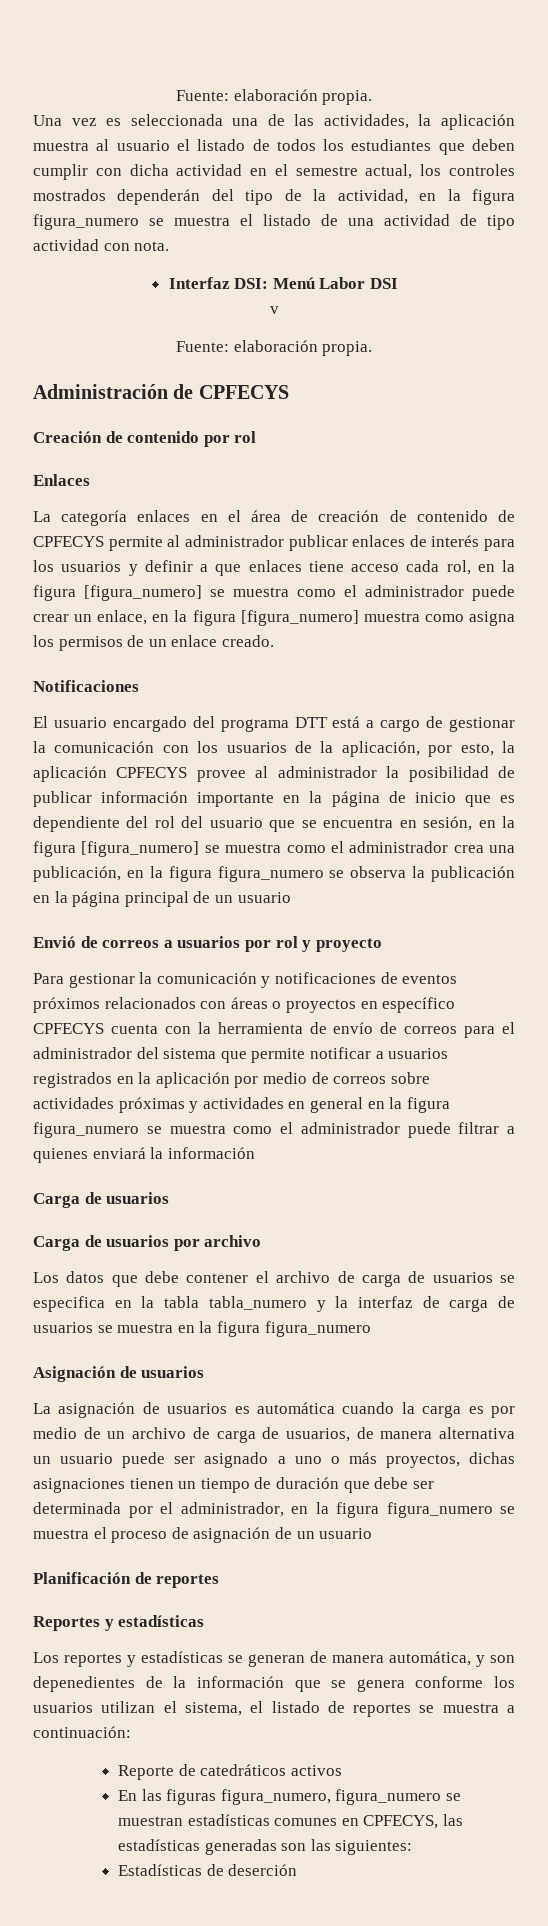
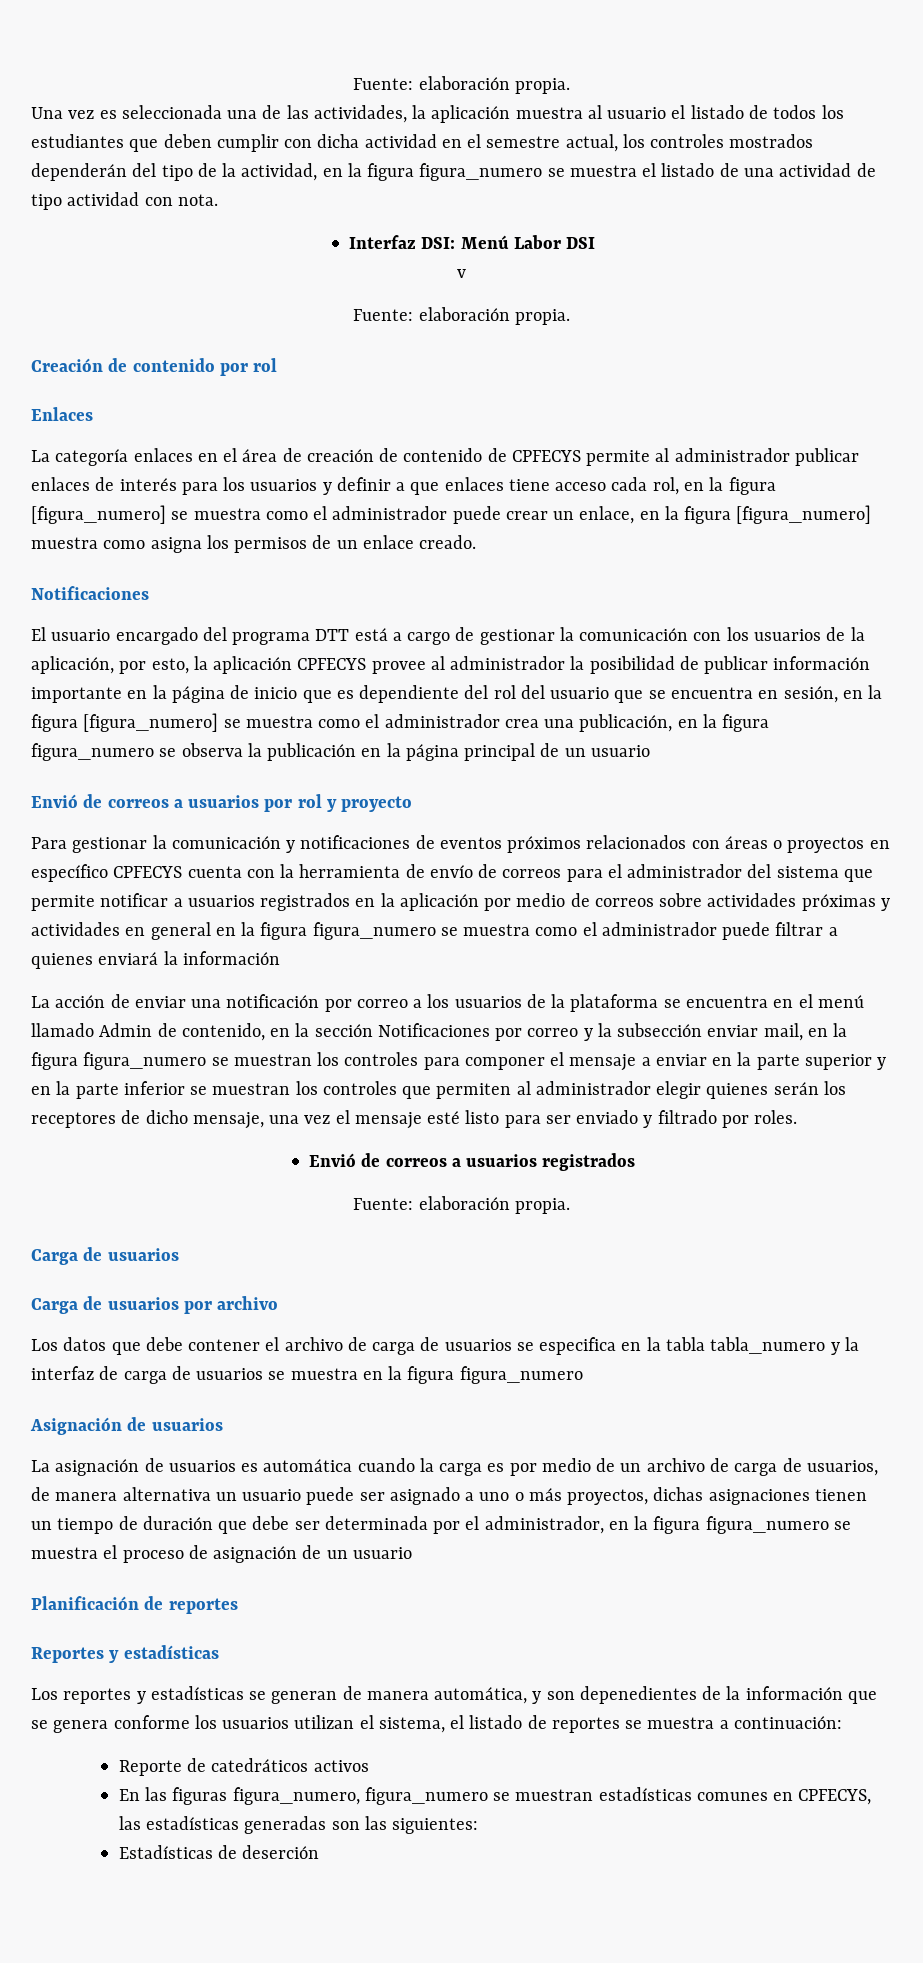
- Administración de CPFECYS
+ La acción de enviar una notificación por correo a los usuarios de la plataforma se encuentra en el menú llamado Admin de contenido, en la sección Notificaciones por correo y la subsección enviar mail, en la figura figura_numero se muestran los controles para componer el mensaje a enviar en la parte superior y en la parte inferior se muestran los controles que permiten al administrador elegir quienes serán los receptores de dicho mensaje, una vez el mensaje esté listo para ser enviado y filtrado por roles.
+ Envió de correos a usuarios registrados
+ Fuente: elaboración propia.

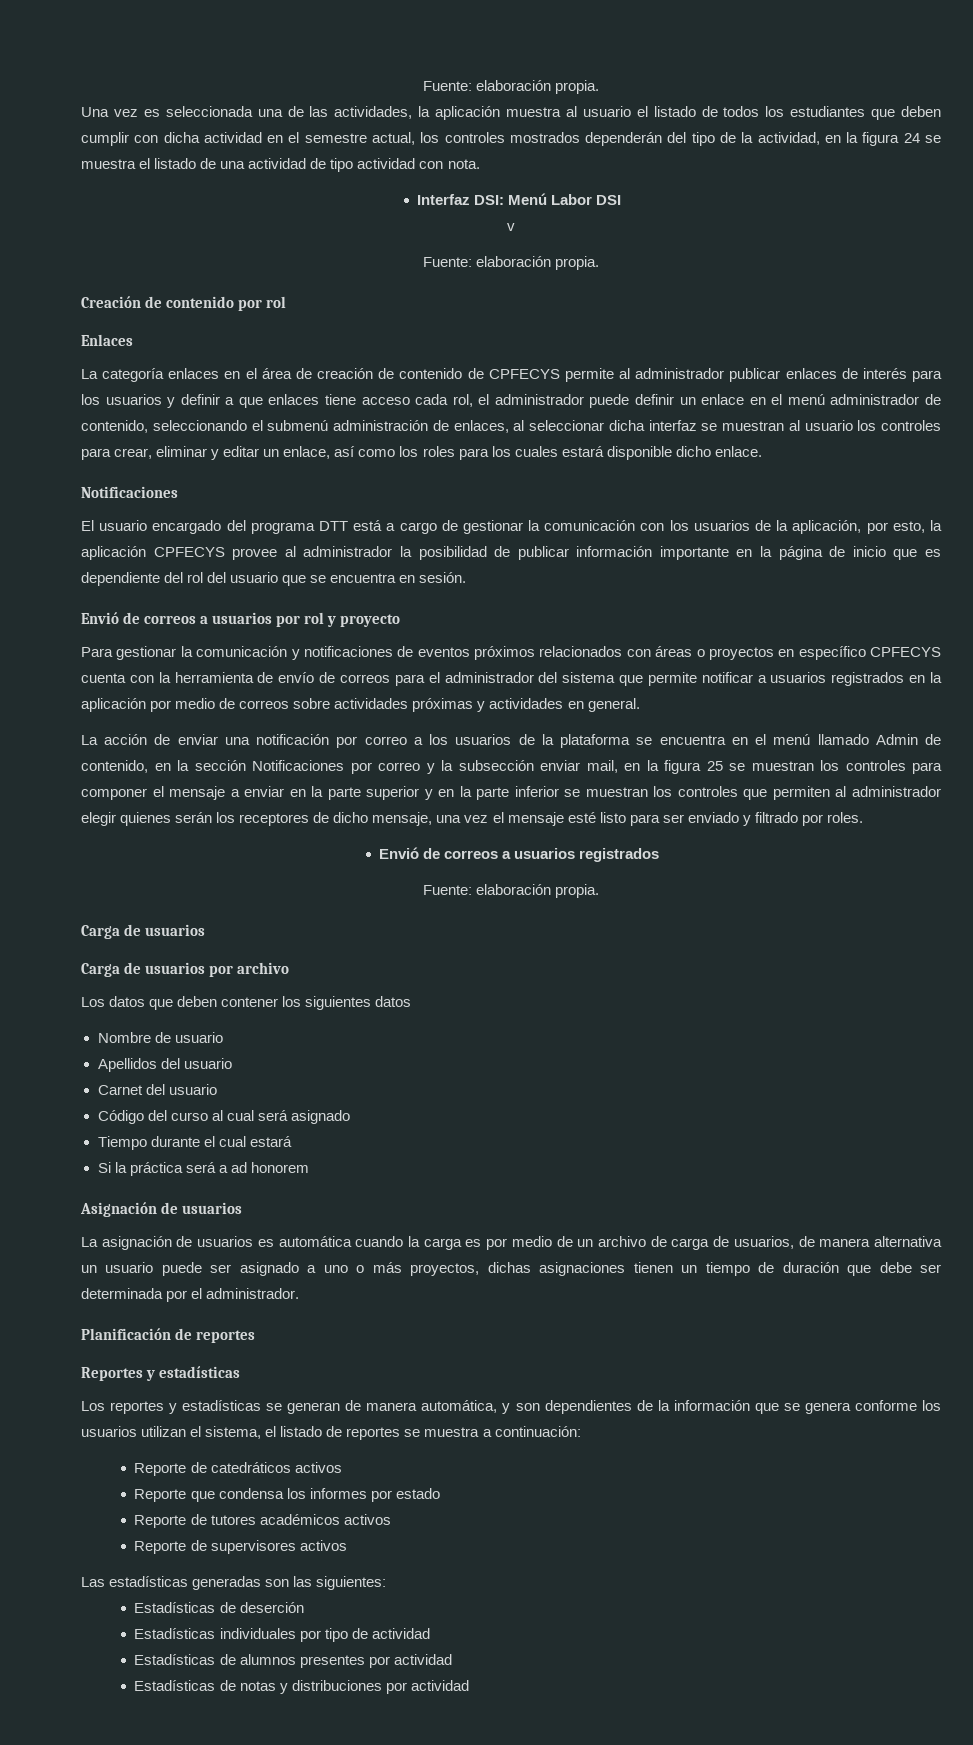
- Una vez es seleccionada una de las actividades, la aplicación muestra al usuario el listado de todos los estudiantes que deben cumplir con dicha actividad en el semestre actual, los controles mostrados dependerán del tipo de la actividad, en la figura figura_numero se muestra el listado de una actividad de tipo actividad con nota.
+ Una vez es seleccionada una de las actividades, la aplicación muestra al usuario el listado de todos los estudiantes que deben cumplir con dicha actividad en el semestre actual, los controles mostrados dependerán del tipo de la actividad, en la figura 24 se muestra el listado de una actividad de tipo actividad con nota.
- La categoría enlaces en el área de creación de contenido de CPFECYS permite al administrador publicar enlaces de interés para los usuarios y definir a que enlaces tiene acceso cada rol, en la figura [figura_numero] se muestra como el administrador puede crear un enlace, en la figura [figura_numero] muestra como asigna los permisos de un enlace creado.
+ La categoría enlaces en el área de creación de contenido de CPFECYS permite al administrador publicar enlaces de interés para los usuarios y definir a que enlaces tiene acceso cada rol, el administrador puede definir un enlace en el menú administrador de contenido, seleccionando el submenú administración de enlaces, al seleccionar dicha interfaz se muestran al usuario los controles para crear, eliminar y editar un enlace, así como los roles para los cuales estará disponible dicho enlace.
- El usuario encargado del programa DTT está a cargo de gestionar la comunicación con los usuarios de la aplicación, por esto, la aplicación CPFECYS provee al administrador la posibilidad de publicar información importante en la página de inicio que es dependiente del rol del usuario que se encuentra en sesión, en la figura [figura_numero] se muestra como el administrador crea una publicación, en la figura figura_numero se observa la publicación en la página principal de un usuario
+ El usuario encargado del programa DTT está a cargo de gestionar la comunicación con los usuarios de la aplicación, por esto, la aplicación CPFECYS provee al administrador la posibilidad de publicar información importante en la página de inicio que es dependiente del rol del usuario que se encuentra en sesión.
- Para gestionar la comunicación y notificaciones de eventos próximos relacionados con áreas o proyectos en específico CPFECYS cuenta con la herramienta de envío de correos para el administrador del sistema que permite notificar a usuarios registrados en la aplicación por medio de correos sobre actividades próximas y actividades en general en la figura figura_numero se muestra como el administrador puede filtrar a quienes enviará la información
+ Para gestionar la comunicación y notificaciones de eventos próximos relacionados con áreas o proyectos en específico CPFECYS cuenta con la herramienta de envío de correos para el administrador del sistema que permite notificar a usuarios registrados en la aplicación por medio de correos sobre actividades próximas y actividades en general.
- La acción de enviar una notificación por correo a los usuarios de la plataforma se encuentra en el menú llamado Admin de contenido, en la sección Notificaciones por correo y la subsección enviar mail, en la figura figura_numero se muestran los controles para componer el mensaje a enviar en la parte superior y en la parte inferior se muestran los controles que permiten al administrador elegir quienes serán los receptores de dicho mensaje, una vez el mensaje esté listo para ser enviado y filtrado por roles.
+ La acción de enviar una notificación por correo a los usuarios de la plataforma se encuentra en el menú llamado Admin de contenido, en la sección Notificaciones por correo y la subsección enviar mail, en la figura 25 se muestran los controles para componer el mensaje a enviar en la parte superior y en la parte inferior se muestran los controles que permiten al administrador elegir quienes serán los receptores de dicho mensaje, una vez el mensaje esté listo para ser enviado y filtrado por roles.
- Los datos que debe contener el archivo de carga de usuarios se especifica en la tabla tabla_numero y la interfaz de carga de usuarios se muestra en la figura figura_numero
+ Los datos que deben contener los siguientes datos
+ Nombre de usuario
+ Apellidos del usuario
+ Carnet del usuario
+ Código del curso al cual será asignado
+ Tiempo durante el cual estará
+ Si la práctica será a ad honorem
- La asignación de usuarios es automática cuando la carga es por medio de un archivo de carga de usuarios, de manera alternativa un usuario puede ser asignado a uno o más proyectos, dichas asignaciones tienen un tiempo de duración que debe ser determinada por el administrador, en la figura figura_numero se muestra el proceso de asignación de un usuario
+ La asignación de usuarios es automática cuando la carga es por medio de un archivo de carga de usuarios, de manera alternativa un usuario puede ser asignado a uno o más proyectos, dichas asignaciones tienen un tiempo de duración que debe ser determinada por el administrador.
- Los reportes y estadísticas se generan de manera automática, y son depenedientes de la información que se genera conforme los usuarios utilizan el sistema, el listado de reportes se muestra a continuación:
+ Los reportes y estadísticas se generan de manera automática, y son dependientes de la información que se genera conforme los usuarios utilizan el sistema, el listado de reportes se muestra a continuación:
- En las figuras figura_numero, figura_numero se muestran estadísticas comunes en CPFECYS, las estadísticas generadas son las siguientes:
+ Reporte que condensa los informes por estado
+ Reporte de tutores académicos activos
+ Reporte de supervisores activos
+ Las estadísticas generadas son las siguientes:
+ Estadísticas individuales por tipo de actividad
+ Estadísticas de alumnos presentes por actividad
+ Estadísticas de notas y distribuciones por actividad

